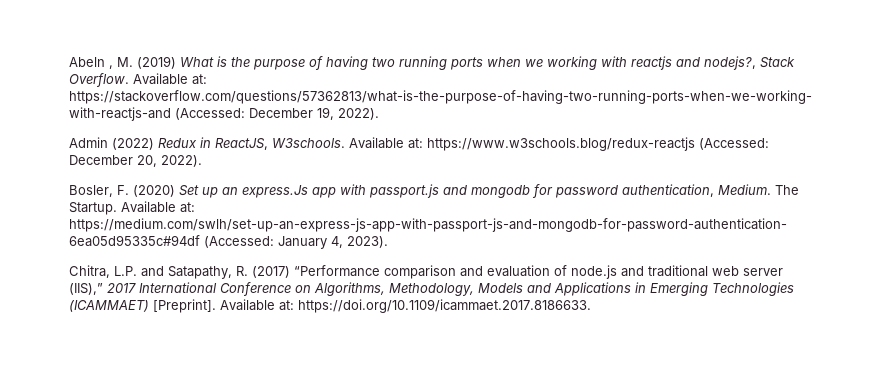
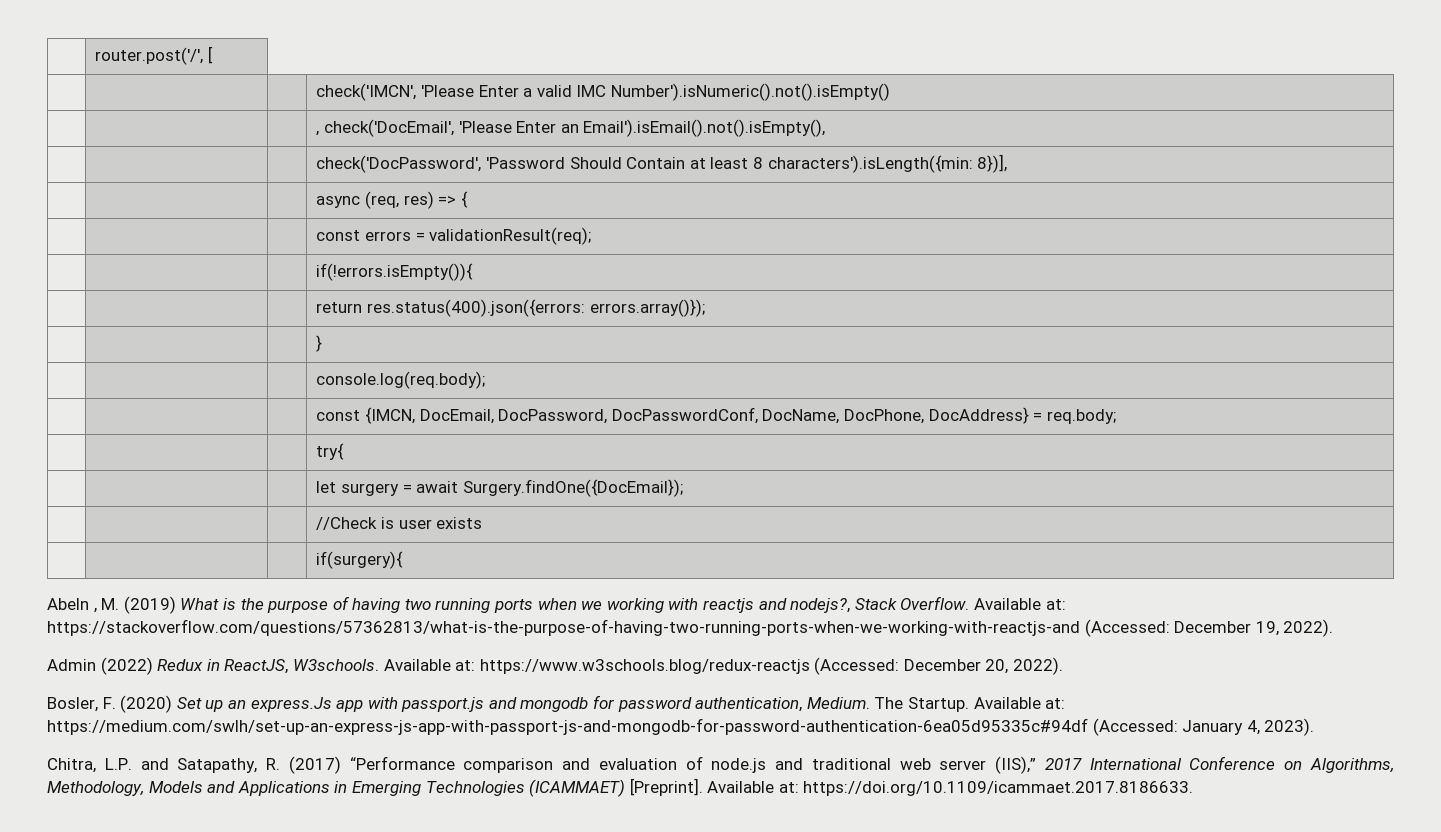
+ | router.post('/', [
+ | | | check('IMCN', 'Please Enter a valid IMC Number').isNumeric().not().isEmpty()
+ | | | , check('DocEmail', 'Please Enter an Email').isEmail().not().isEmpty(),
+ | | | check('DocPassword', 'Password Should Contain at least 8 characters').isLength({min: 8})],
+ | | | async (req, res) => {
+ | | | const errors = validationResult(req);
+ | | | if(!errors.isEmpty()){
+ | | | return res.status(400).json({errors: errors.array()});
+ | | | }
+ | | | console.log(req.body);
+ | | | const {IMCN, DocEmail, DocPassword, DocPasswordConf, DocName, DocPhone, DocAddress} = req.body;
+ | | | try{
+ | | | let surgery = await Surgery.findOne({DocEmail});
+ | | | //Check is user exists
+ | | | if(surgery){

